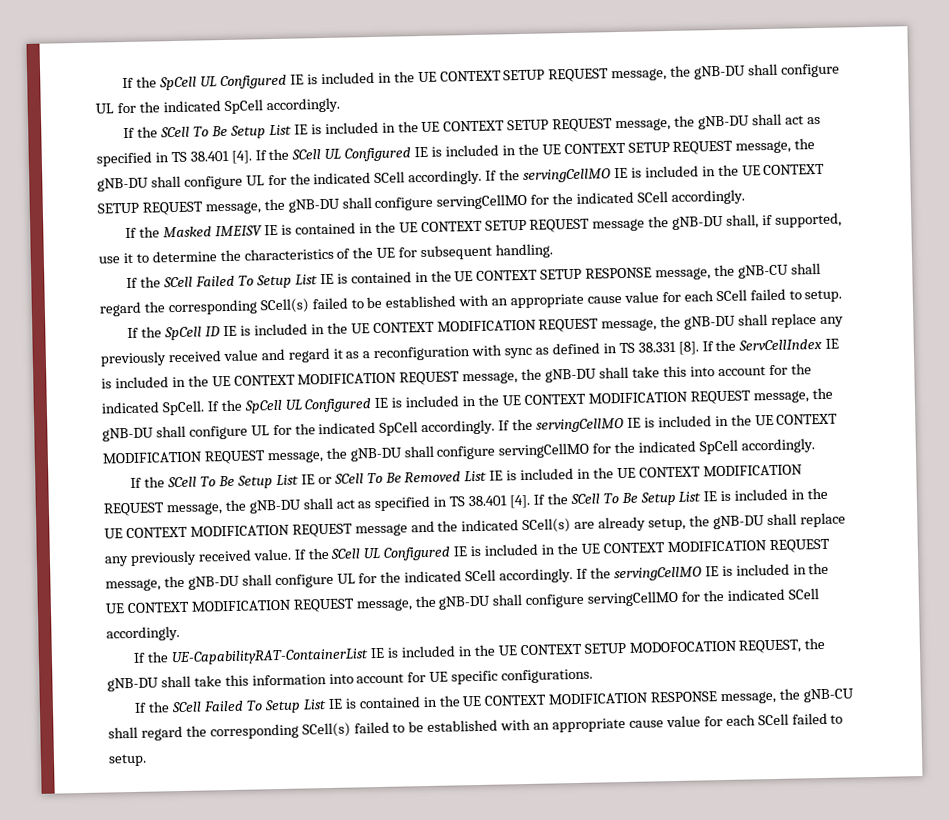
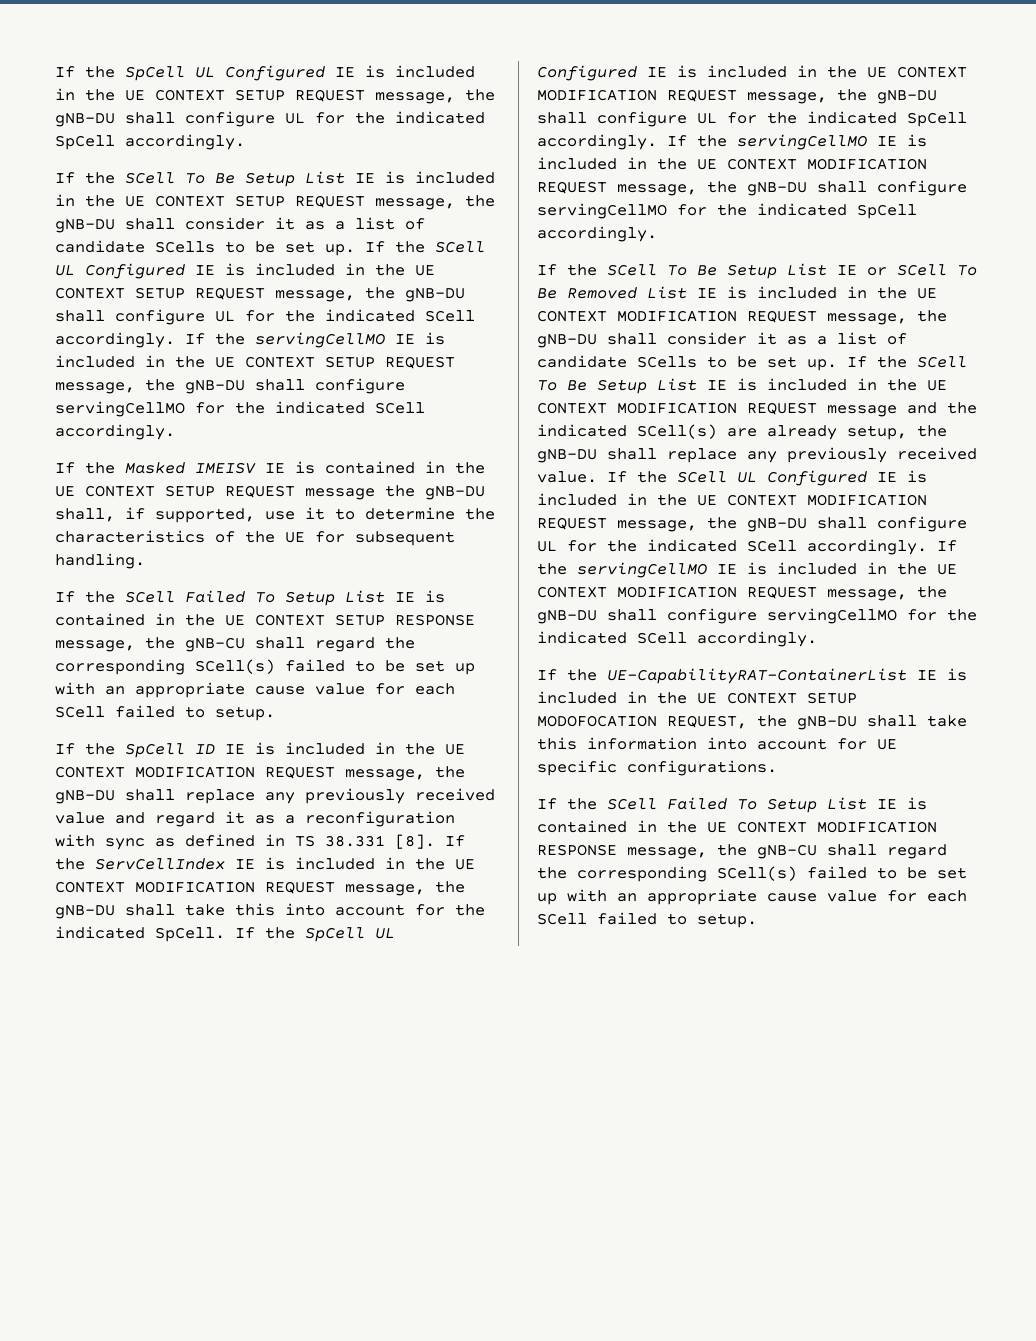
- If the SCell To Be Setup List IE is included in the UE CONTEXT SETUP REQUEST message, the gNB-DU shall act as specified in TS 38.401 [4].
+ If the SCell To Be Setup List IE is included in the UE CONTEXT SETUP REQUEST message, the gNB-DU shall consider it as a list of candidate SCells to be set up.
- If the SCell Failed To Setup List IE is contained in the UE CONTEXT SETUP RESPONSE message, the gNB-CU shall regard the corresponding SCell(s) failed to be established with an appropriate cause value for each SCell failed to setup.
+ If the SCell Failed To Setup List IE is contained in the UE CONTEXT SETUP RESPONSE message, the gNB-CU shall regard the corresponding SCell(s) failed to be set up with an appropriate cause value for each SCell failed to setup.
- If the SCell To Be Setup List IE or SCell To Be Removed List IE is included in the UE CONTEXT MODIFICATION REQUEST message, the gNB-DU shall act as specified in TS 38.401 [4].
+ If the SCell To Be Setup List IE or SCell To Be Removed List IE is included in the UE CONTEXT MODIFICATION REQUEST message, the gNB-DU shall consider it as a list of candidate SCells to be set up.
- If the SCell Failed To Setup List IE is contained in the UE CONTEXT MODIFICATION RESPONSE message, the gNB-CU shall regard the corresponding SCell(s) failed to be established with an appropriate cause value for each SCell failed to setup.
+ If the SCell Failed To Setup List IE is contained in the UE CONTEXT MODIFICATION RESPONSE message, the gNB-CU shall regard the corresponding SCell(s) failed to be set up with an appropriate cause value for each SCell failed to setup.

